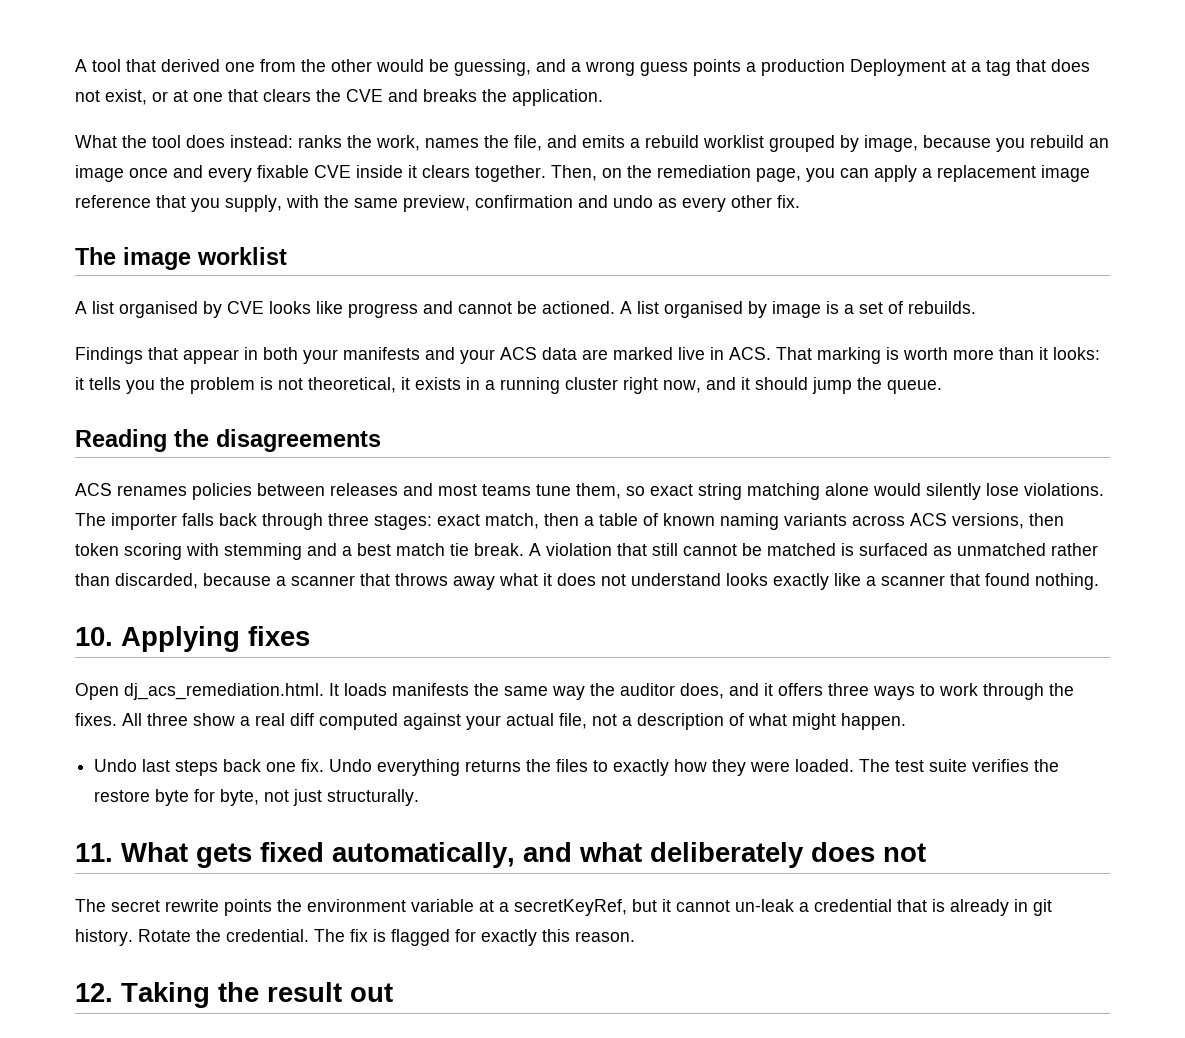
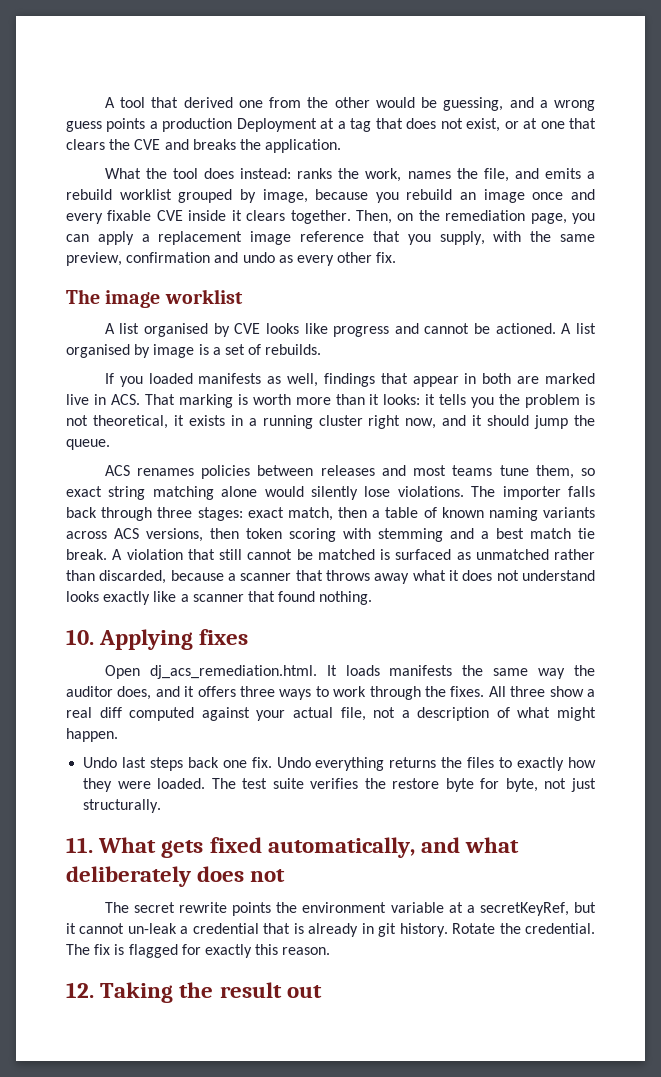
- Findings that appear in both your manifests and your ACS data are marked live in ACS. That marking is worth more than it looks: it tells you the problem is not theoretical, it exists in a running cluster right now, and it should jump the queue.
+ If you loaded manifests as well, findings that appear in both are marked live in ACS. That marking is worth more than it looks: it tells you the problem is not theoretical, it exists in a running cluster right now, and it should jump the queue.
- Reading the disagreements

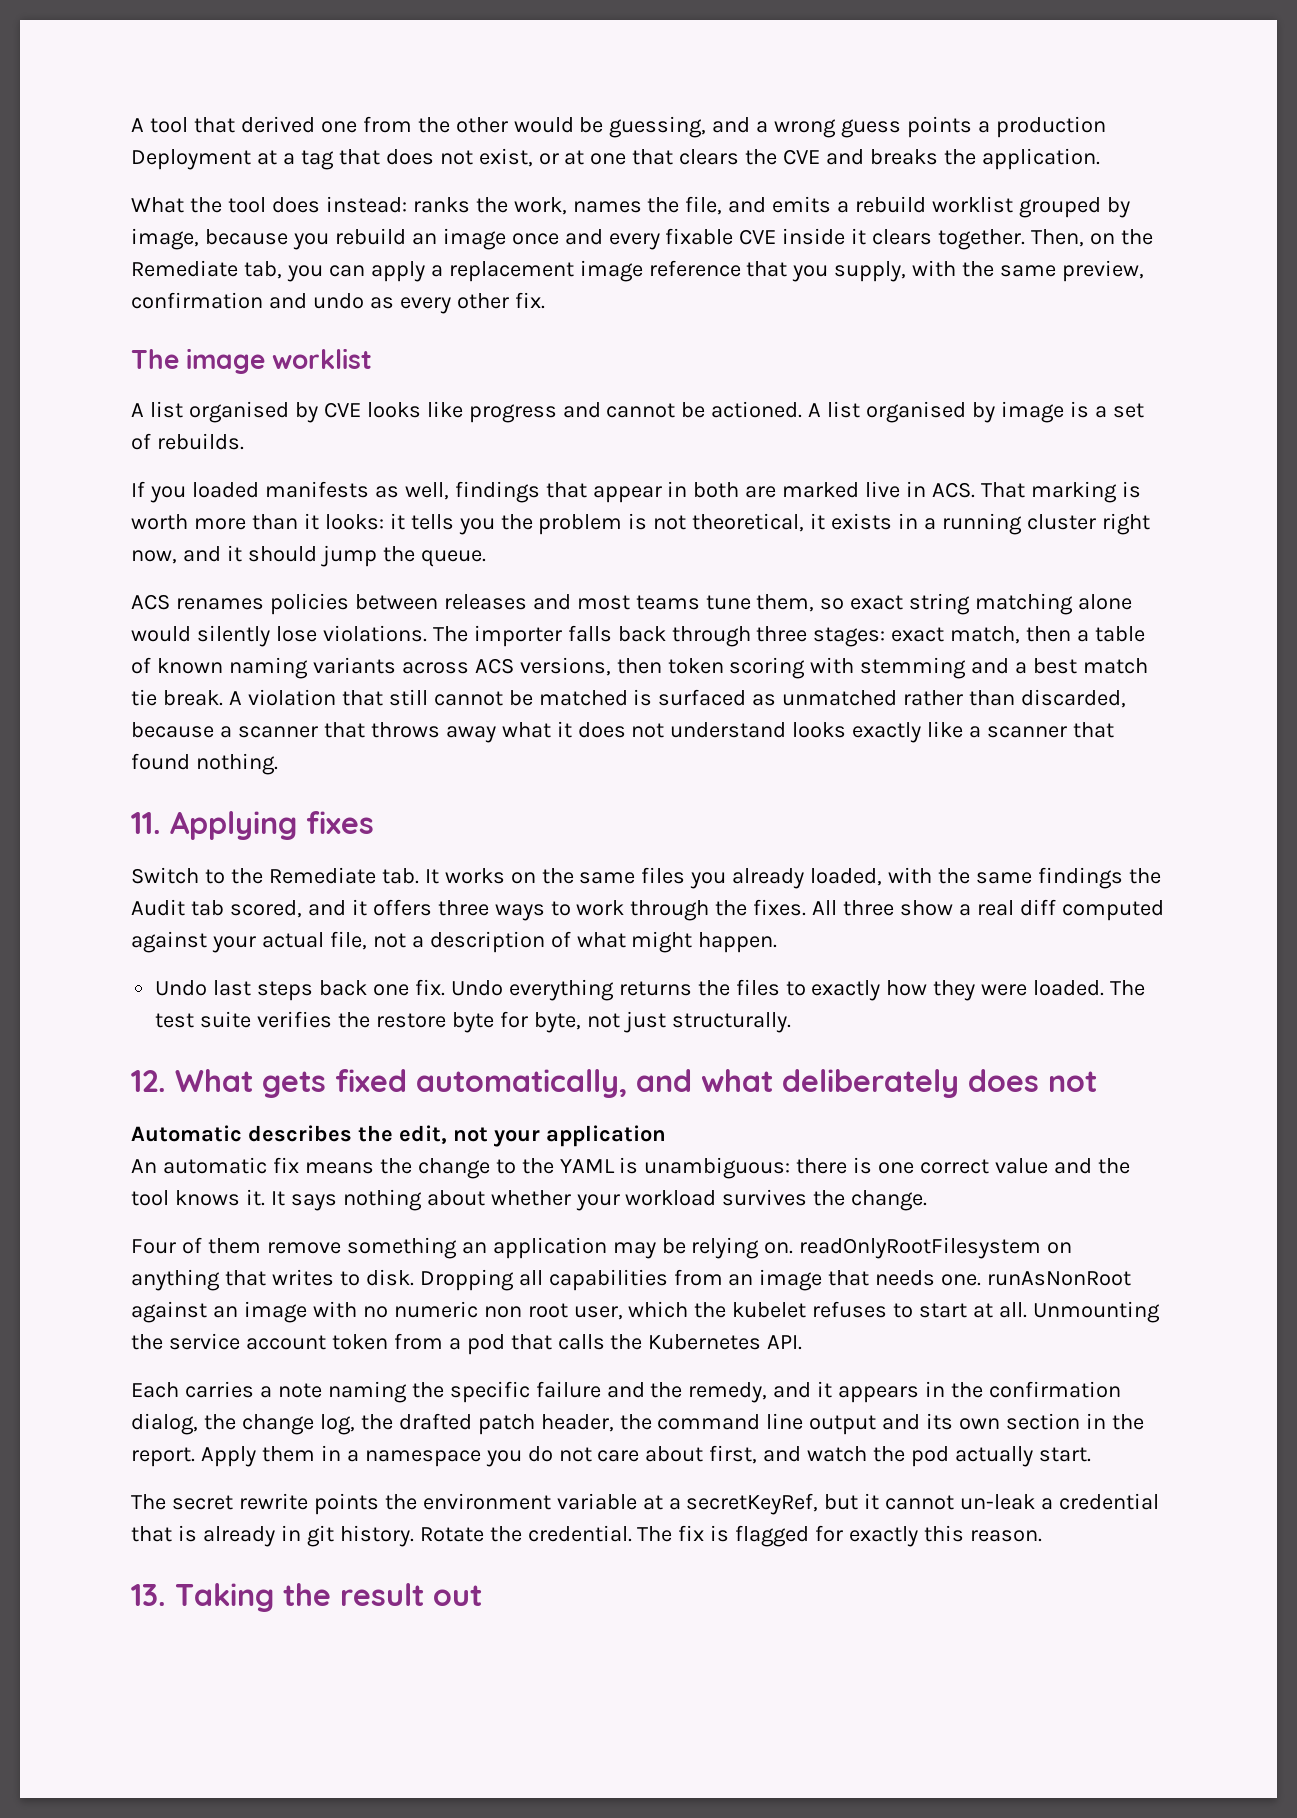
- Then, on the remediation page, you can apply a replacement image reference that you supply, with the same preview, confirmation and undo as every other fix.
+ Then, on the Remediate tab, you can apply a replacement image reference that you supply, with the same preview, confirmation and undo as every other fix.
- 10. Applying fixes
+ 11. Applying fixes
- Open dj_acs_remediation.html. It loads manifests the same way the auditor does, and it offers three ways to work through the fixes.
+ Switch to the Remediate tab. It works on the same files you already loaded, with the same findings the Audit tab scored, and it offers three ways to work through the fixes.
- 11. What gets fixed automatically, and what deliberately does not
+ 12. What gets fixed automatically, and what deliberately does not
+ Automatic describes the edit, not your application
+ An automatic fix means the change to the YAML is unambiguous: there is one correct value and the tool knows it. It says nothing about whether your workload survives the change.
+ Four of them remove something an application may be relying on. readOnlyRootFilesystem on anything that writes to disk. Dropping all capabilities from an image that needs one. runAsNonRoot against an image with no numeric non root user, which the kubelet refuses to start at all. Unmounting the service account token from a pod that calls the Kubernetes API.
+ Each carries a note naming the specific failure and the remedy, and it appears in the confirmation dialog, the change log, the drafted patch header, the command line output and its own section in the report. Apply them in a namespace you do not care about first, and watch the pod actually start.
- 12. Taking the result out
+ 13. Taking the result out

